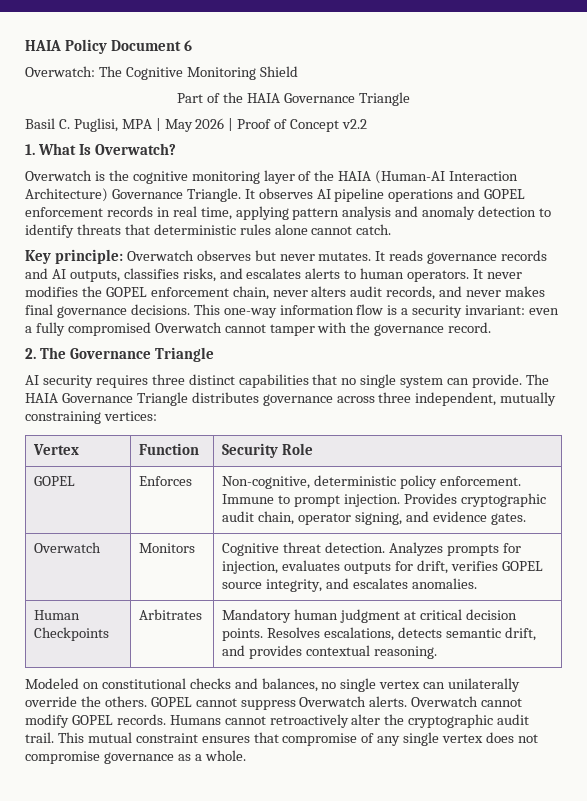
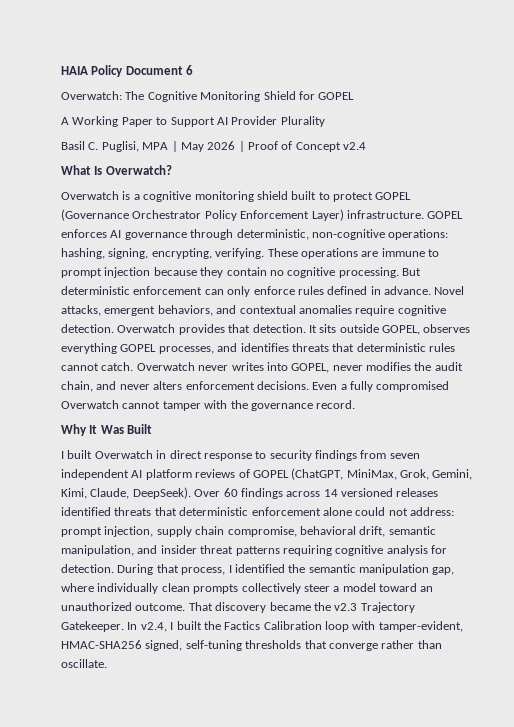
- Overwatch: The Cognitive Monitoring Shield
- Part of the HAIA Governance Triangle
+ Overwatch: The Cognitive Monitoring Shield for GOPEL
+ A Working Paper to Support AI Provider Plurality
- Basil C. Puglisi, MPA | May 2026 | Proof of Concept v2.2
- 1. What Is Overwatch?
+ Basil C. Puglisi, MPA | May 2026 | Proof of Concept v2.4
+ What Is Overwatch?
- Overwatch is the cognitive monitoring layer of the HAIA (Human-AI Interaction Architecture) Governance Triangle. It observes AI pipeline operations and GOPEL enforcement records in real time, applying pattern analysis and anomaly detection to identify threats that deterministic rules alone cannot catch.
- Key principle: Overwatch observes but never mutates. It reads governance records and AI outputs, classifies risks, and escalates alerts to human operators. It never modifies the GOPEL enforcement chain, never alters audit records, and never makes final governance decisions. This one-way information flow is a security invariant: even a fully compromised Overwatch cannot tamper with the governance record.
+ Overwatch is a cognitive monitoring shield built to protect GOPEL (Governance Orchestrator Policy Enforcement Layer) infrastructure. GOPEL enforces AI governance through deterministic, non-cognitive operations: hashing, signing, encrypting, verifying. These operations are immune to prompt injection because they contain no cognitive processing. But deterministic enforcement can only enforce rules defined in advance. Novel attacks, emergent behaviors, and contextual anomalies require cognitive detection. Overwatch provides that detection. It sits outside GOPEL, observes everything GOPEL processes, and identifies threats that deterministic rules cannot catch. Overwatch never writes into GOPEL, never modifies the audit chain, and never alters enforcement decisions. Even a fully compromised Overwatch cannot tamper with the governance record.
- 2. The Governance Triangle
- AI security requires three distinct capabilities that no single system can provide. The HAIA Governance Triangle distributes governance across three independent, mutually constraining vertices:
- Vertex | Function | Security Role
- GOPEL | Enforces | Non-cognitive, deterministic policy enforcement. Immune to prompt injection. Provides cryptographic audit chain, operator signing, and evidence gates.
- Overwatch | Monitors | Cognitive threat detection. Analyzes prompts for injection, evaluates outputs for drift, verifies GOPEL source integrity, and escalates anomalies.
- Human Checkpoints | Arbitrates | Mandatory human judgment at critical decision points. Resolves escalations, detects semantic drift, and provides contextual reasoning.
- Modeled on constitutional checks and balances, no single vertex can unilaterally override the others. GOPEL cannot suppress Overwatch alerts. Overwatch cannot modify GOPEL records. Humans cannot retroactively alter the cryptographic audit trail. This mutual constraint ensures that compromise of any single vertex does not compromise governance as a whole.
+ Why It Was Built
+ I built Overwatch in direct response to security findings from seven independent AI platform reviews of GOPEL (ChatGPT, MiniMax, Grok, Gemini, Kimi, Claude, DeepSeek). Over 60 findings across 14 versioned releases identified threats that deterministic enforcement alone could not address: prompt injection, supply chain compromise, behavioral drift, semantic manipulation, and insider threat patterns requiring cognitive analysis for detection. During that process, I identified the semantic manipulation gap, where individually clean prompts collectively steer a model toward an unauthorized outcome. That discovery became the v2.3 Trajectory Gatekeeper. In v2.4, I built the Factics Calibration loop with tamper-evident, HMAC-SHA256 signed, self-tuning thresholds that converge rather than oscillate.

